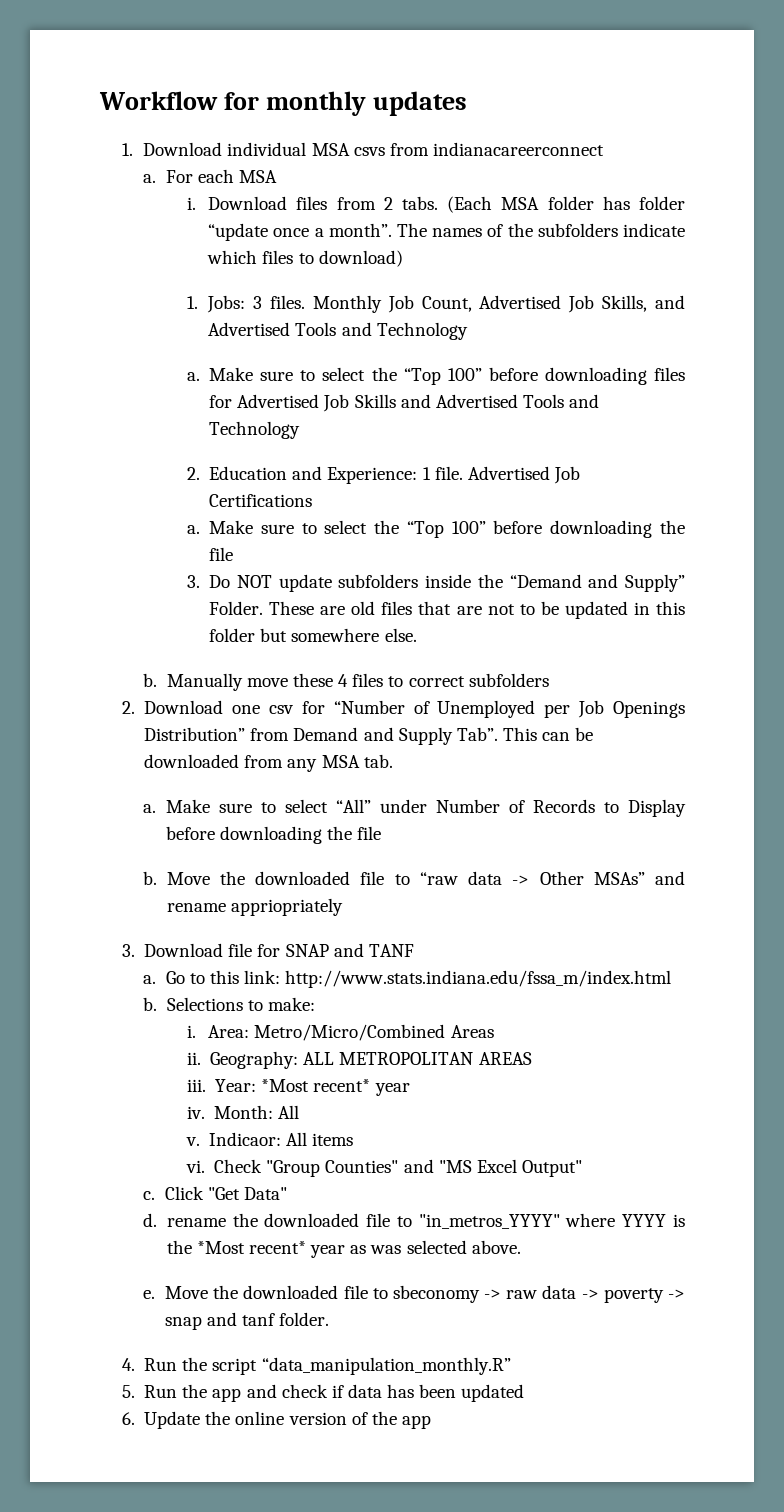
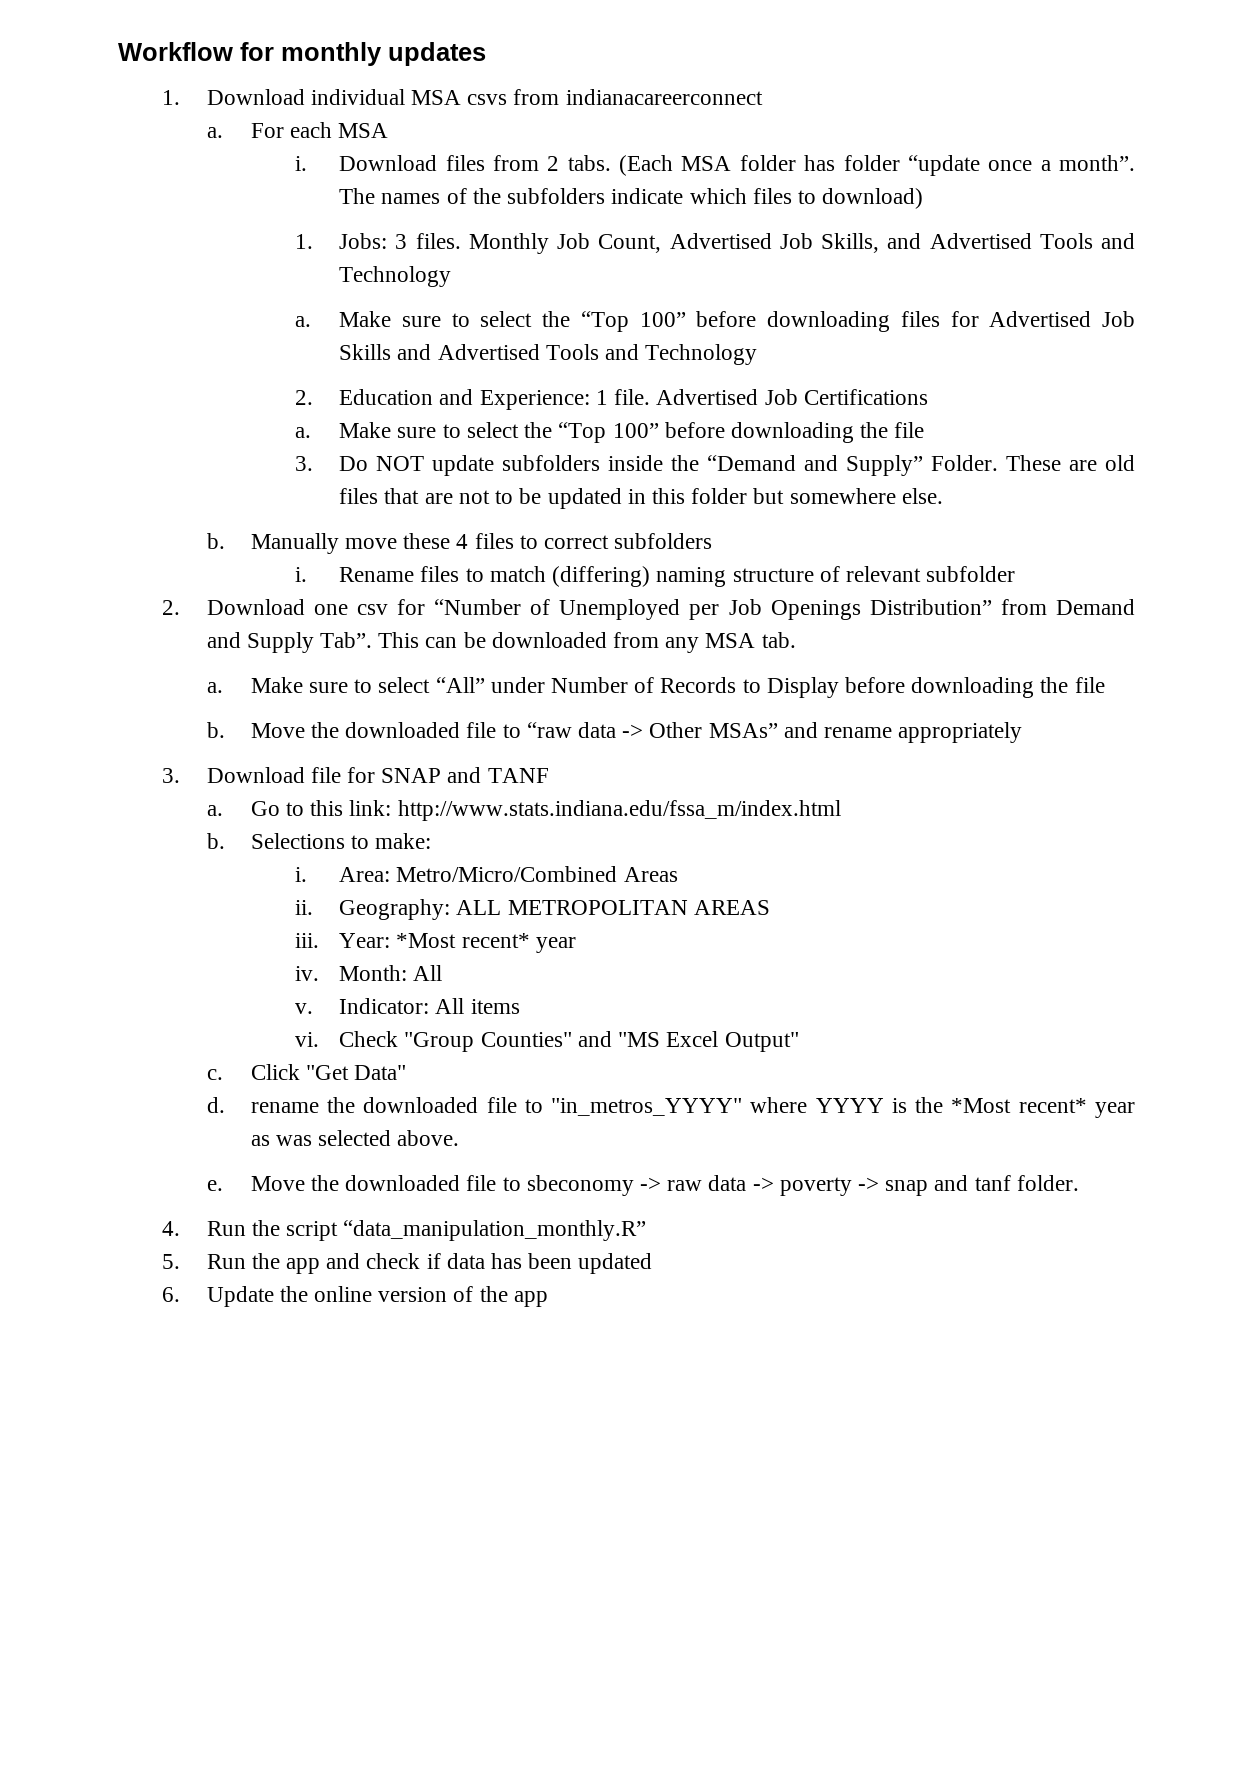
+ i. Rename files to match (differing) naming structure of relevant subfolder
- Move the downloaded file to “raw data -> Other MSAs” and rename appriopriately
+ Move the downloaded file to “raw data -> Other MSAs” and rename appropriately
- Indicaor: All items
+ Indicator: All items

